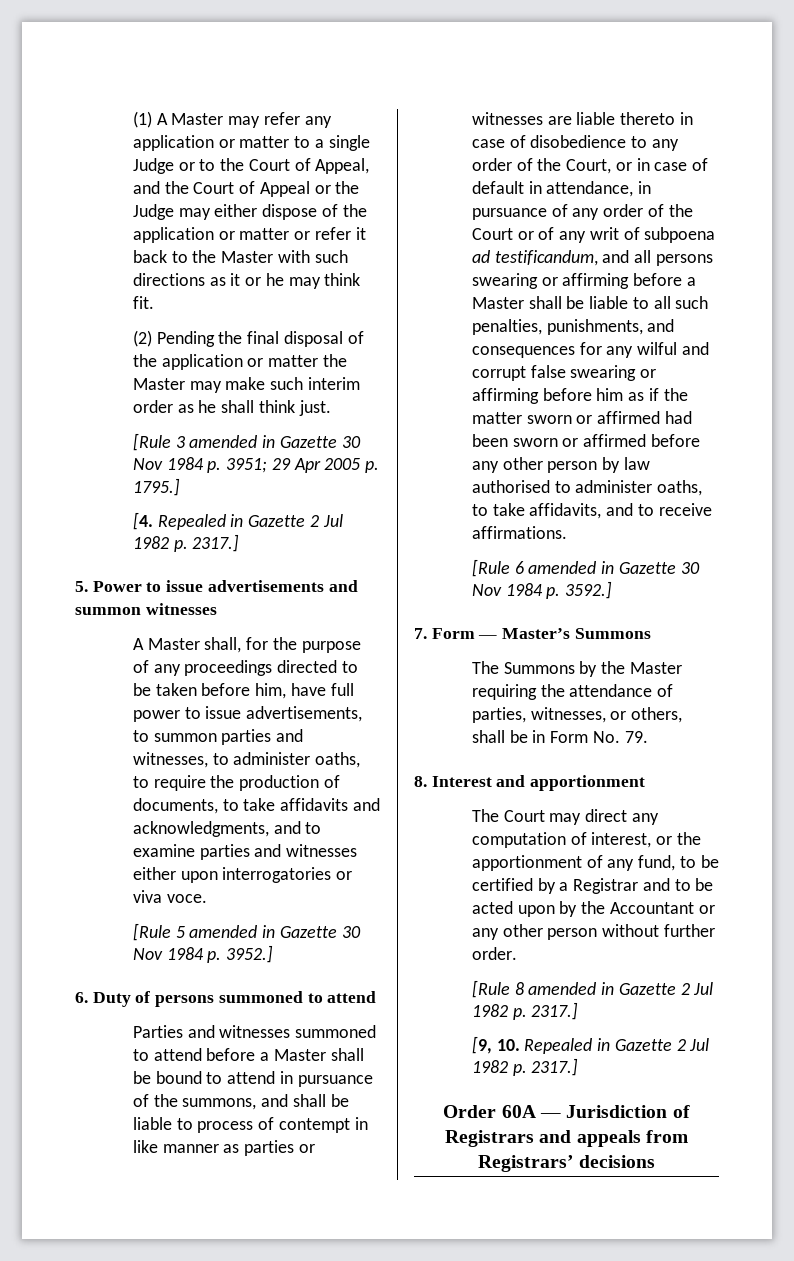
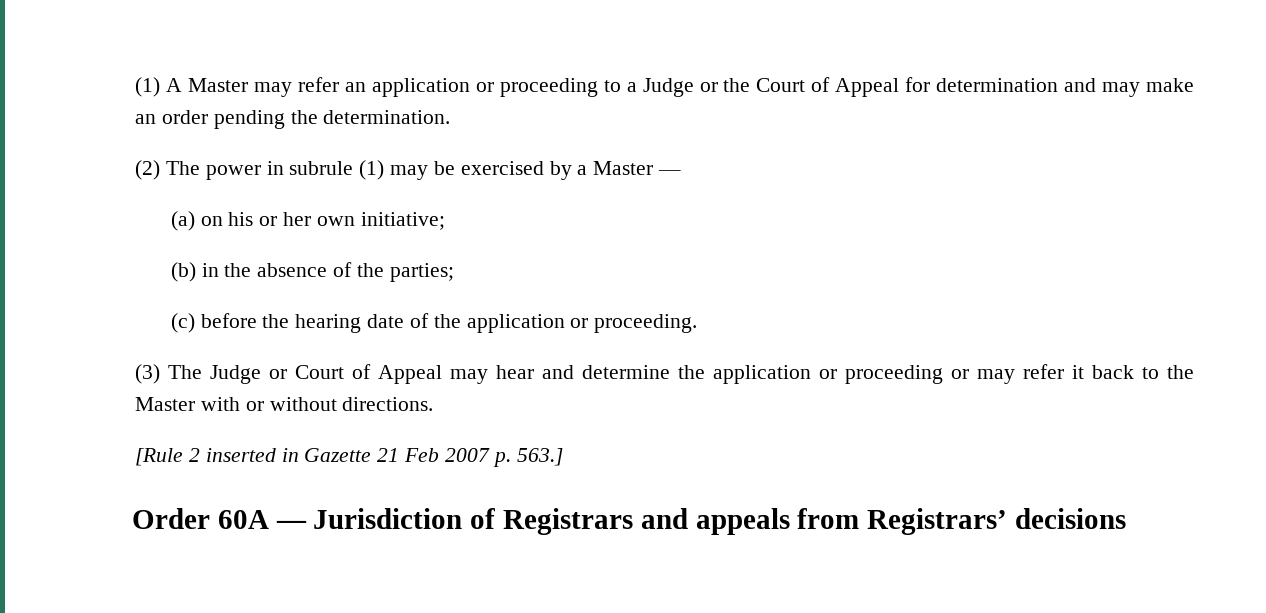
- (1) A Master may refer any application or matter to a single Judge or to the Court of Appeal, and the Court of Appeal or the Judge may either dispose of the application or matter or refer it back to the Master with such directions as it or he may think fit.
- (2) Pending the final disposal of the application or matter the Master may make such interim order as he shall think just.
- [Rule 3 amended in Gazette 30 Nov 1984 p. 3951; 29 Apr 2005 p. 1795.]
- [4. Repealed in Gazette 2 Jul 1982 p. 2317.]
- 5. Power to issue advertisements and summon witnesses
- A Master shall, for the purpose of any proceedings directed to be taken before him, have full power to issue advertisements, to summon parties and witnesses, to administer oaths, to require the production of documents, to take affidavits and acknowledgments, and to examine parties and witnesses either upon interrogatories or viva voce.
- [Rule 5 amended in Gazette 30 Nov 1984 p. 3952.]
- 6. Duty of persons summoned to attend
- Parties and witnesses summoned to attend before a Master shall be bound to attend in pursuance of the summons, and shall be liable to process of contempt in like manner as parties or witnesses are liable thereto in case of disobedience to any order of the Court, or in case of default in attendance, in pursuance of any order of the Court or of any writ of subpoena ad testificandum, and all persons swearing or affirming before a Master shall be liable to all such penalties, punishments, and consequences for any wilful and corrupt false swearing or affirming before him as if the matter sworn or affirmed had been sworn or affirmed before any other person by law authorised to administer oaths, to take affidavits, and to receive affirmations.
- [Rule 6 amended in Gazette 30 Nov 1984 p. 3592.]
- 7. Form — Master’s Summons
- The Summons by the Master requiring the attendance of parties, witnesses, or others, shall be in Form No. 79.
- 8. Interest and apportionment
- The Court may direct any computation of interest, or the apportionment of any fund, to be certified by a Registrar and to be acted upon by the Accountant or any other person without further order.
- [Rule 8 amended in Gazette 2 Jul 1982 p. 2317.]
- [9, 10. Repealed in Gazette 2 Jul 1982 p. 2317.]
+ (1) A Master may refer an application or proceeding to a Judge or the Court of Appeal for determination and may make an order pending the determination.
+ (2) The power in subrule (1) may be exercised by a Master —
+ (a) on his or her own initiative;
+ (b) in the absence of the parties;
+ (c) before the hearing date of the application or proceeding.
+ (3) The Judge or Court of Appeal may hear and determine the application or proceeding or may refer it back to the Master with or without directions.
+ [Rule 2 inserted in Gazette 21 Feb 2007 p. 563.]

